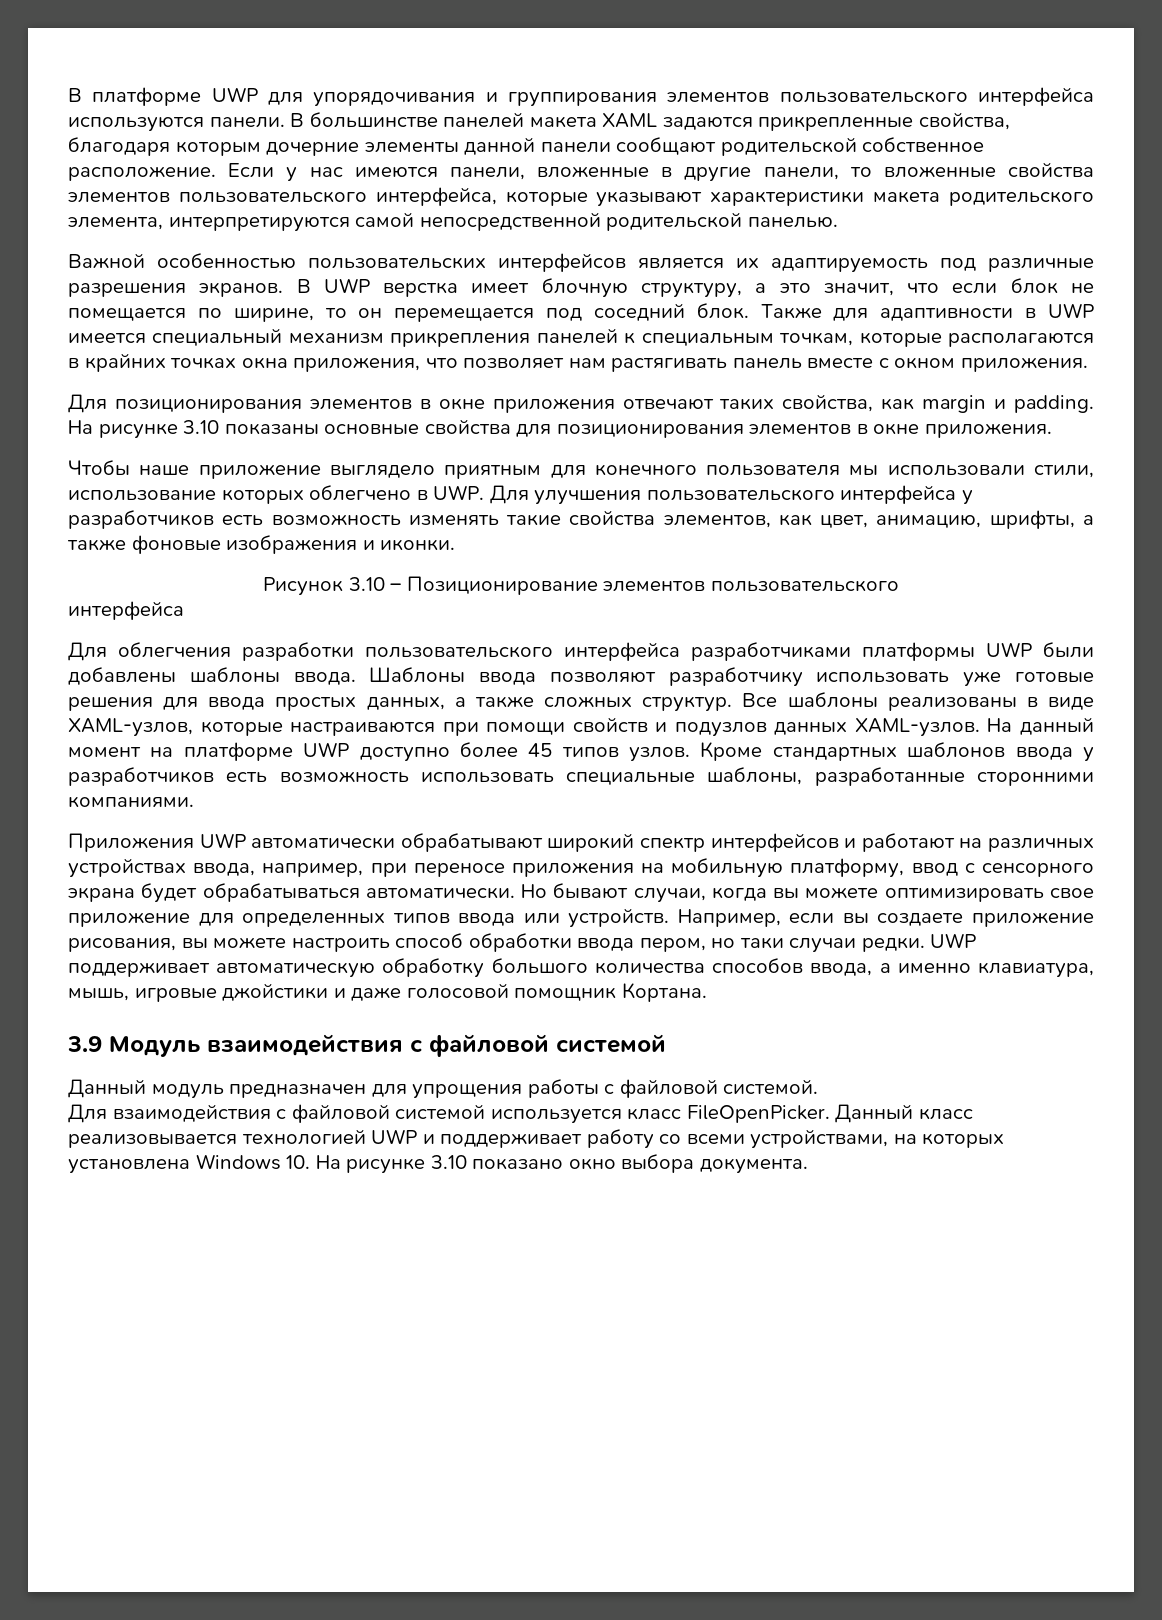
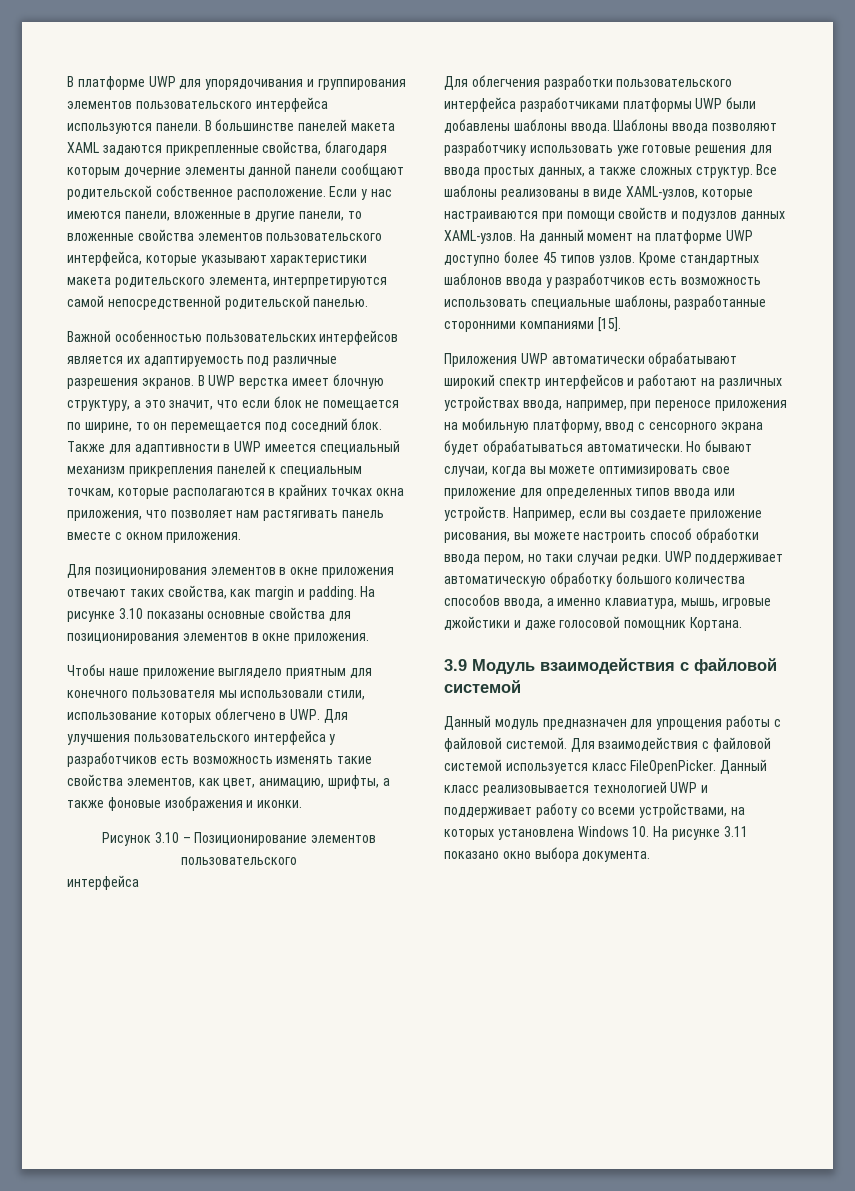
- Кроме стандартных шаблонов ввода у разработчиков есть возможность использовать специальные шаблоны, разработанные сторонними компаниями.
+ Кроме стандартных шаблонов ввода у разработчиков есть возможность использовать специальные шаблоны, разработанные сторонними компаниями [15].
- Данный модуль предназначен для упрощения работы с файловой системой.
- Для взаимодействия с файловой системой используется класс FileOpenPicker.
+ Данный модуль предназначен для упрощения работы с файловой системой. Для взаимодействия с файловой системой используется класс FileOpenPicker.
- Данный класс реализовывается технологией UWP и поддерживает работу со всеми устройствами, на которых установлена Windows 10. На рисунке 3.10 показано окно выбора документа.
+ Данный класс реализовывается технологией UWP и поддерживает работу со всеми устройствами, на которых установлена Windows 10. На рисунке 3.11 показано окно выбора документа.

